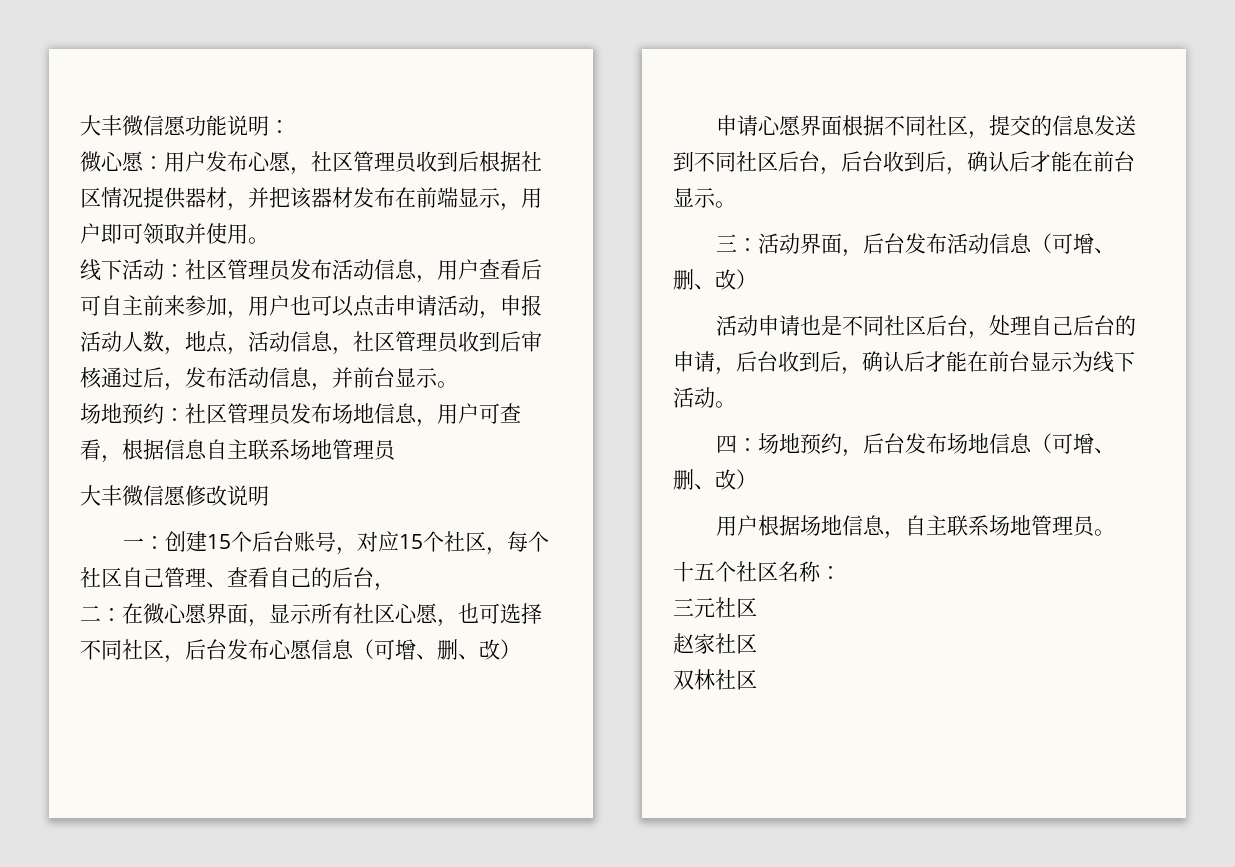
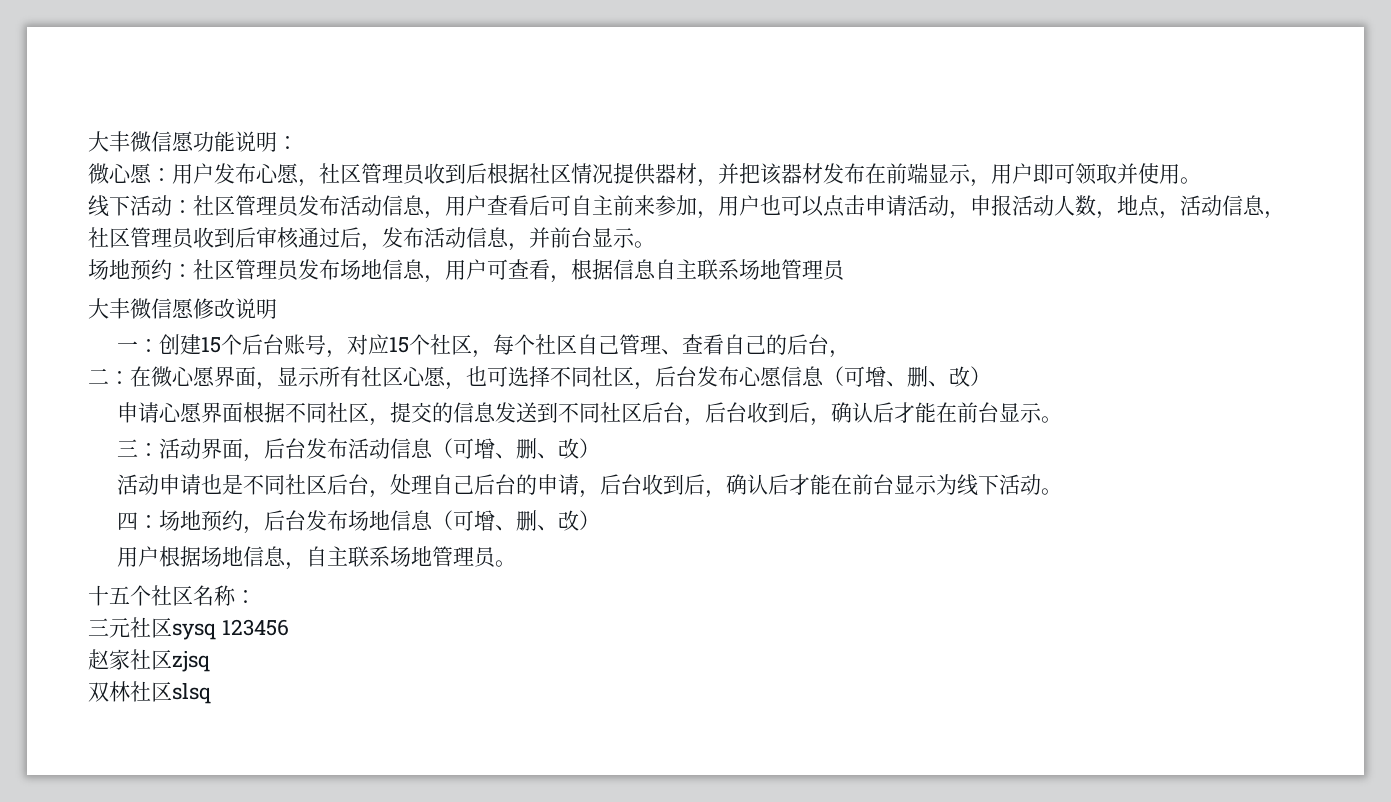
- 三元社区
+ 三元社区sysq 123456
- 赵家社区
+ 赵家社区zjsq
- 双林社区
+ 双林社区slsq

